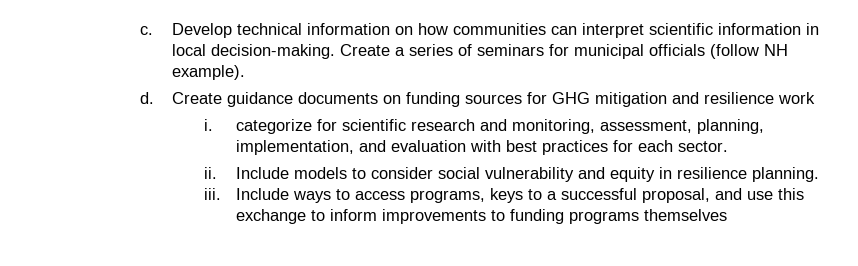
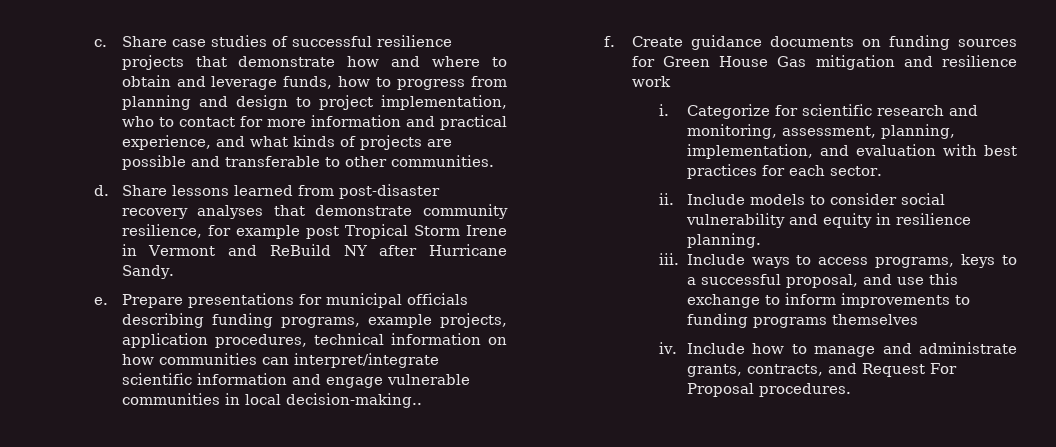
- Develop technical information on how communities can interpret scientific information in local decision-making. Create a series of seminars for municipal officials (follow NH example).
- d.
+ Share case studies of successful resilience projects that demonstrate how and where to obtain and leverage funds, how to progress from planning and design to project implementation, who to contact for more information and practical experience, and what kinds of projects are possible and transferable to other communities.
+ d. Share lessons learned from post-disaster recovery analyses that demonstrate community resilience, for example post Tropical Storm Irene in Vermont and ReBuild NY after Hurricane Sandy.
+ e. Prepare presentations for municipal officials describing funding programs, example projects, application procedures, technical information on how communities can interpret/integrate scientific information and engage vulnerable communities in local decision-making..
+ f.
- Create guidance documents on funding sources for GHG mitigation and resilience work
+ Create guidance documents on funding sources for Green House Gas mitigation and resilience work
- i. categorize for scientific research and monitoring, assessment, planning, implementation, and evaluation with best practices for each sector.
+ i. Categorize for scientific research and monitoring, assessment, planning, implementation, and evaluation with best practices for each sector.
+ iv. Include how to manage and administrate grants, contracts, and Request For Proposal procedures.

